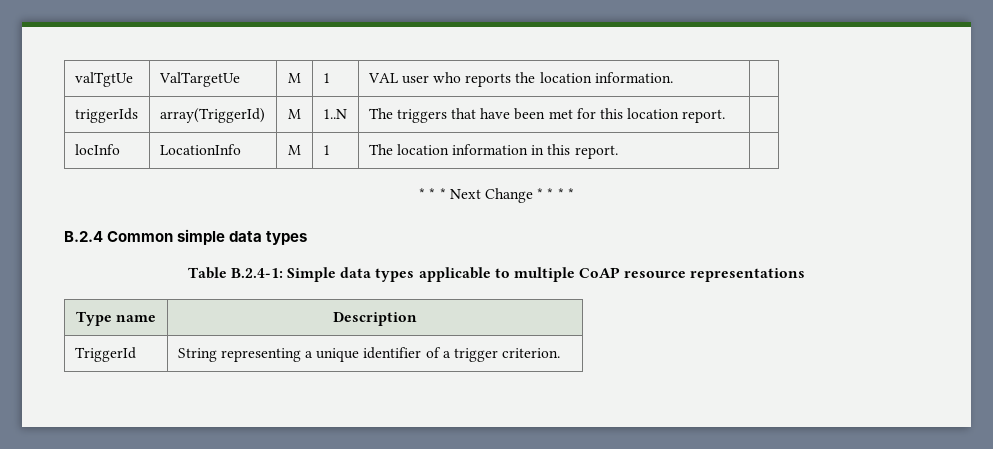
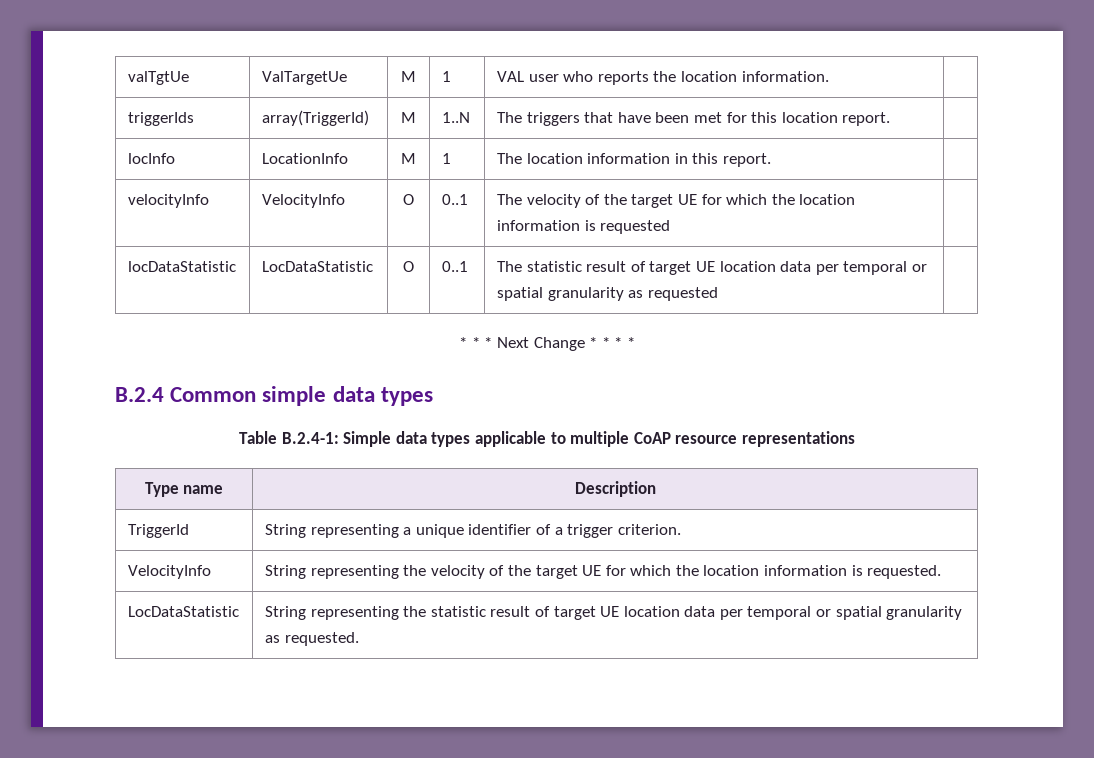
+ velocityInfo | VelocityInfo | O | 0..1 | The velocity of the target UE for which the location information is requested |
+ locDataStatistic | LocDataStatistic | O | 0..1 | The statistic result of target UE location data per temporal or spatial granularity as requested |
+ VelocityInfo | String representing the velocity of the target UE for which the location information is requested.
+ LocDataStatistic | String representing the statistic result of target UE location data per temporal or spatial granularity as requested.

